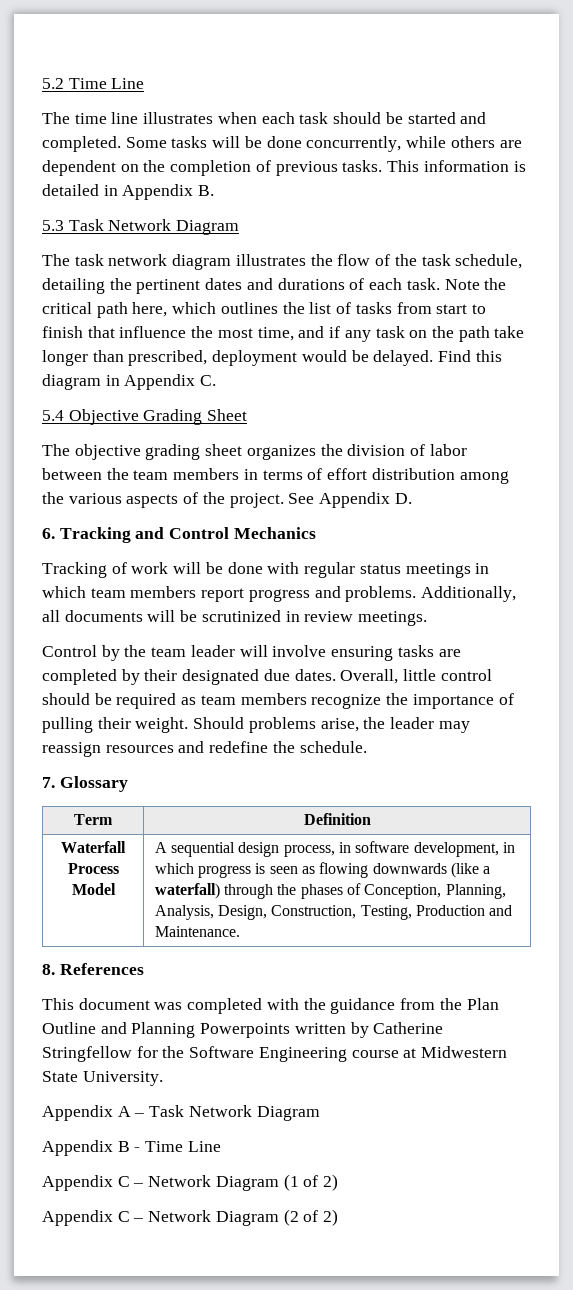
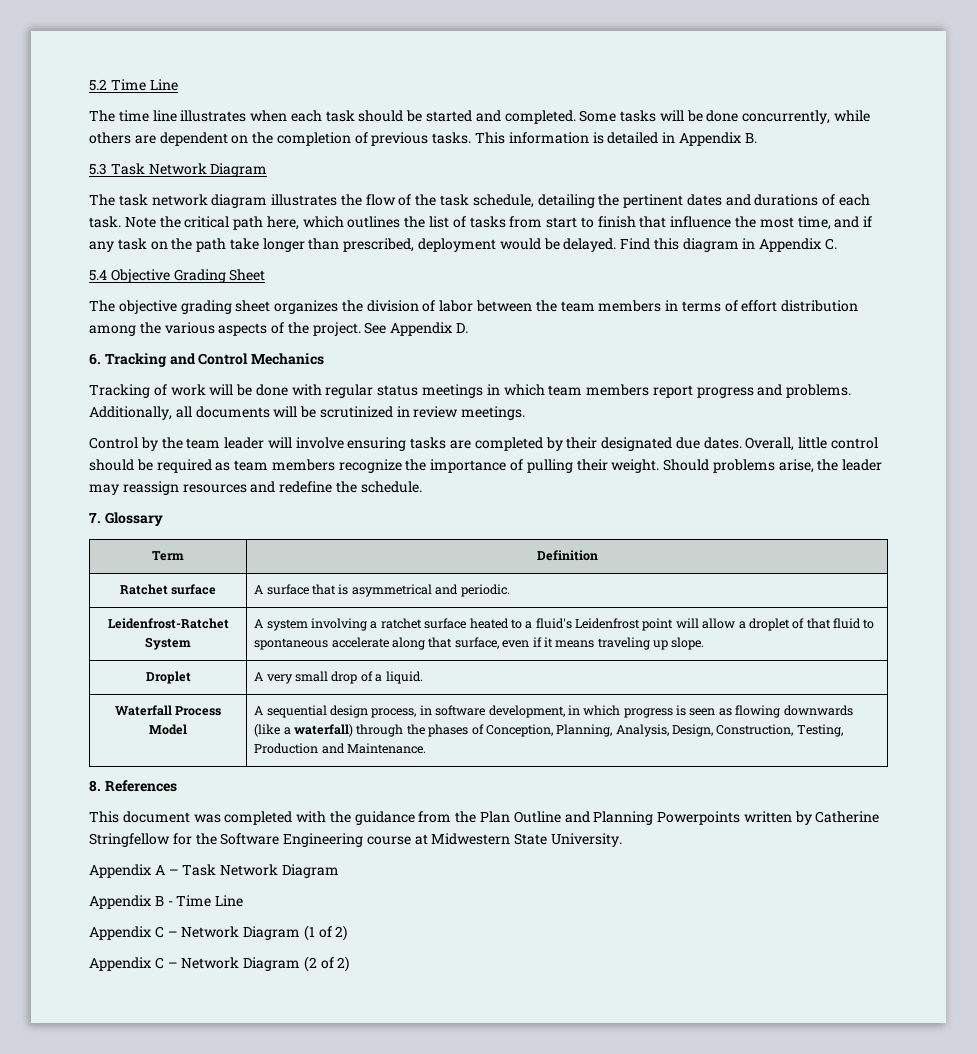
+ Ratchet surface | A surface that is asymmetrical and periodic.
+ Leidenfrost-Ratchet System | A system involving a ratchet surface heated to a fluid's Leidenfrost point will allow a droplet of that fluid to spontaneous accelerate along that surface, even if it means traveling up slope.
+ Droplet | A very small drop of a liquid.

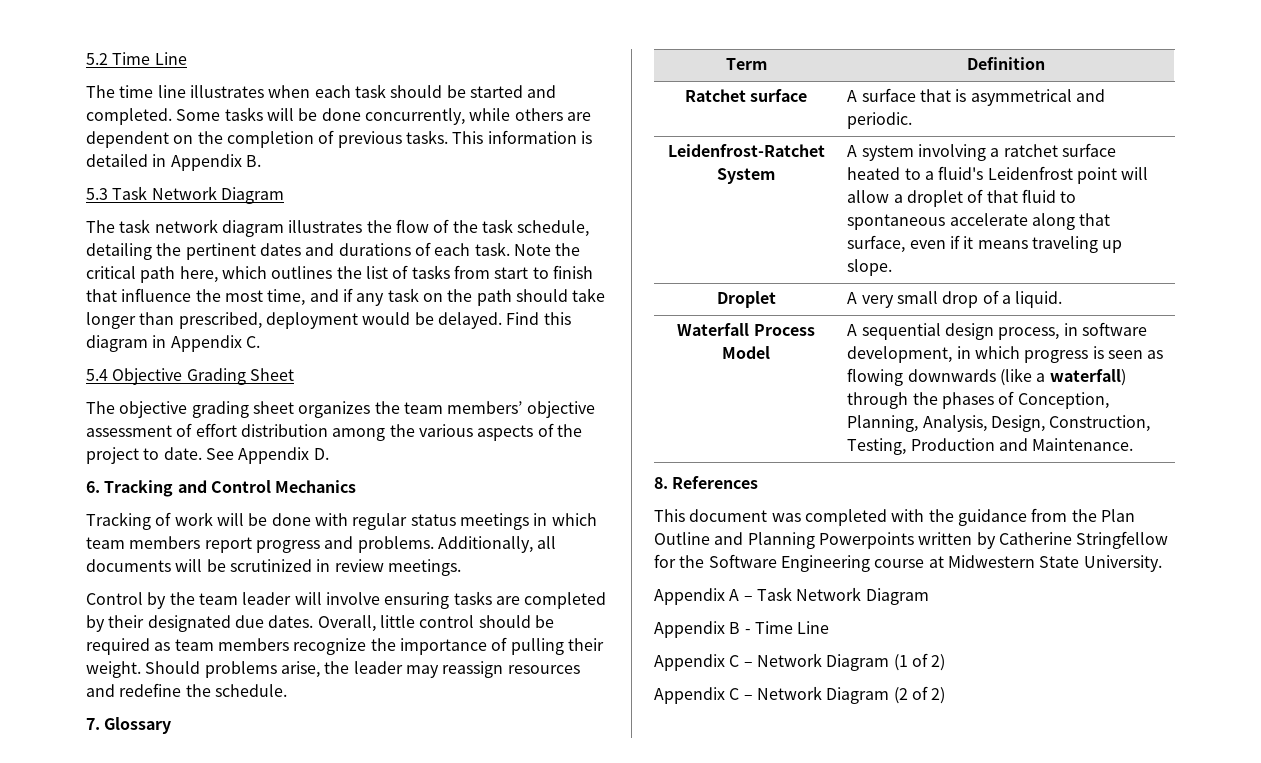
- Note the critical path here, which outlines the list of tasks from start to finish that influence the most time, and if any task on the path take longer than prescribed, deployment would be delayed.
+ Note the critical path here, which outlines the list of tasks from start to finish that influence the most time, and if any task on the path should take longer than prescribed, deployment would be delayed.
- The objective grading sheet organizes the division of labor between the team members in terms of effort distribution among the various aspects of the project.
+ The objective grading sheet organizes the team members’ objective assessment of effort distribution among the various aspects of the project to date.

